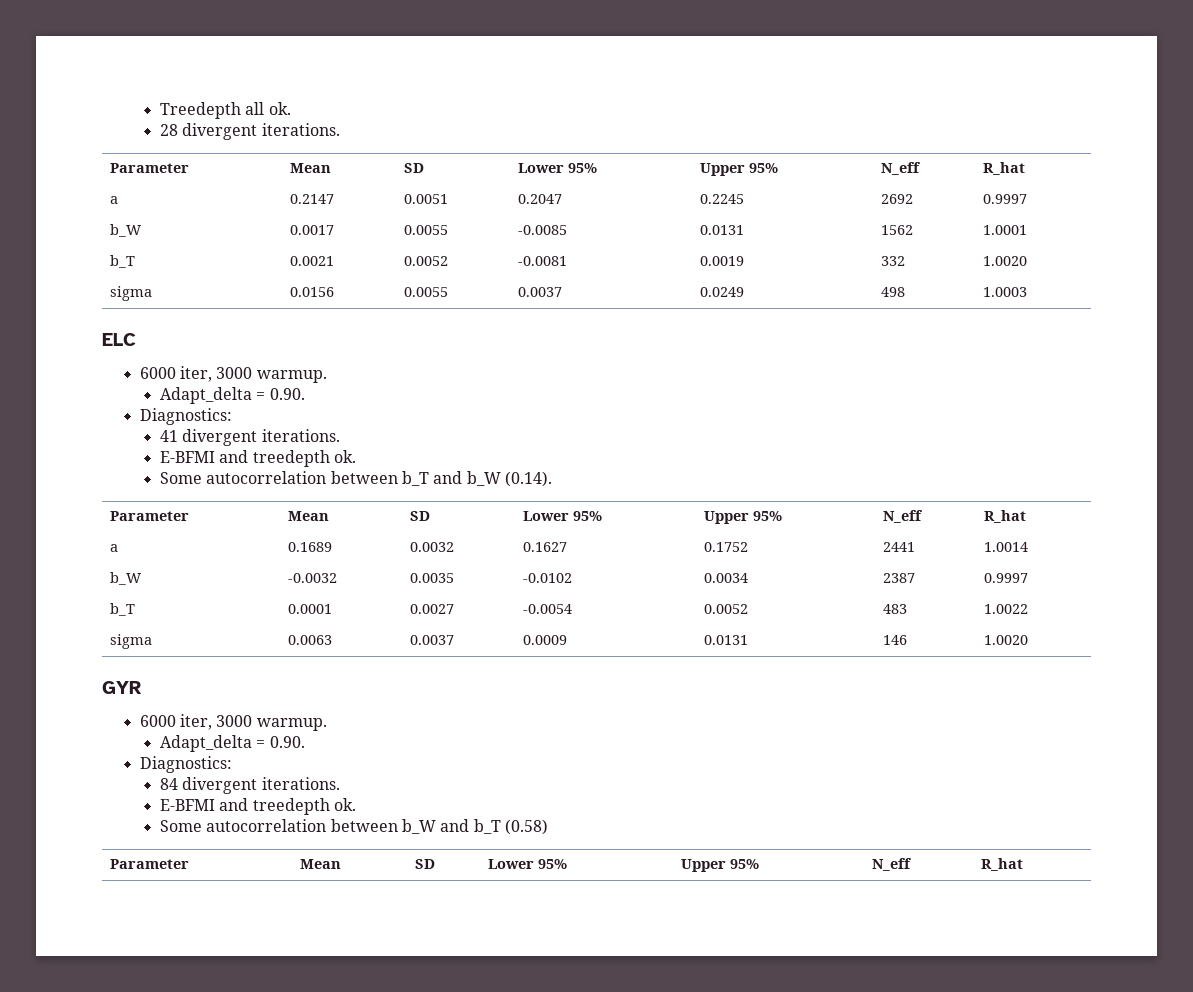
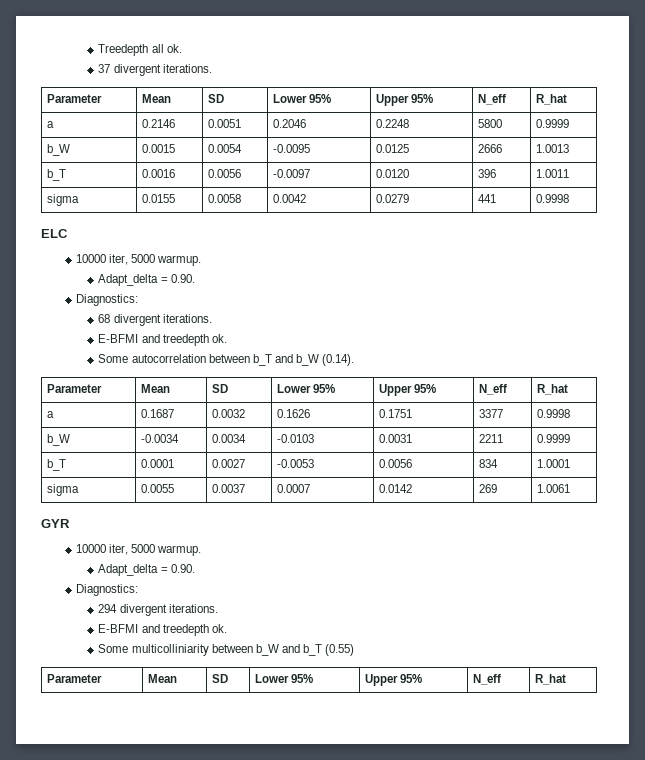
- 28 divergent iterations.
+ 37 divergent iterations.
- a | 0.2147 | 0.0051 | 0.2047 | 0.2245 | 2692 | 0.9997
- b_W | 0.0017 | 0.0055 | -0.0085 | 0.0131 | 1562 | 1.0001
- b_T | 0.0021 | 0.0052 | -0.0081 | 0.0019 | 332 | 1.0020
- sigma | 0.0156 | 0.0055 | 0.0037 | 0.0249 | 498 | 1.0003
+ a | 0.2146 | 0.0051 | 0.2046 | 0.2248 | 5800 | 0.9999
+ b_W | 0.0015 | 0.0054 | -0.0095 | 0.0125 | 2666 | 1.0013
+ b_T | 0.0016 | 0.0056 | -0.0097 | 0.0120 | 396 | 1.0011
+ sigma | 0.0155 | 0.0058 | 0.0042 | 0.0279 | 441 | 0.9998
  ELC
- 6000 iter, 3000 warmup.
+ 10000 iter, 5000 warmup.
  Adapt_delta = 0.90.
  Diagnostics:
- 41 divergent iterations.
+ 68 divergent iterations.
- a | 0.1689 | 0.0032 | 0.1627 | 0.1752 | 2441 | 1.0014
- b_W | -0.0032 | 0.0035 | -0.0102 | 0.0034 | 2387 | 0.9997
+ a | 0.1687 | 0.0032 | 0.1626 | 0.1751 | 3377 | 0.9998
+ b_W | -0.0034 | 0.0034 | -0.0103 | 0.0031 | 2211 | 0.9999
- b_T | 0.0001 | 0.0027 | -0.0054 | 0.0052 | 483 | 1.0022
- sigma | 0.0063 | 0.0037 | 0.0009 | 0.0131 | 146 | 1.0020
+ b_T | 0.0001 | 0.0027 | -0.0053 | 0.0056 | 834 | 1.0001
+ sigma | 0.0055 | 0.0037 | 0.0007 | 0.0142 | 269 | 1.0061
  GYR
- 6000 iter, 3000 warmup.
+ 10000 iter, 5000 warmup.
  Adapt_delta = 0.90.
  Diagnostics:
- 84 divergent iterations.
+ 294 divergent iterations.
  E-BFMI and treedepth ok.
- Some autocorrelation between b_W and b_T (0.58)
+ Some multicolliniarity between b_W and b_T (0.55)

